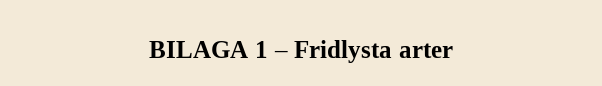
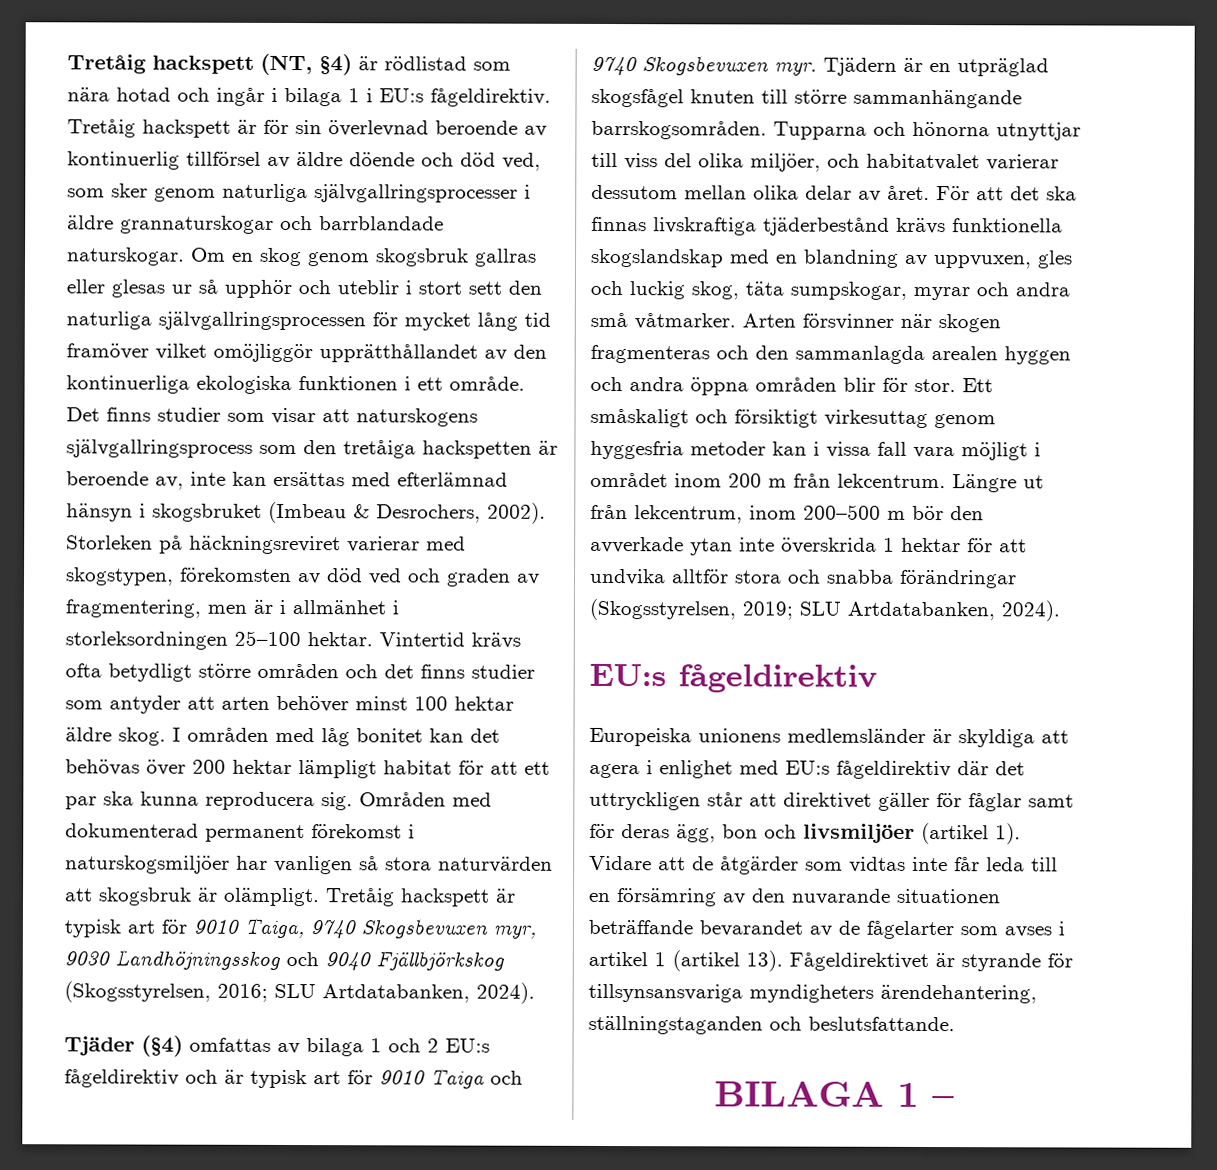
+ Tretåig hackspett (NT, §4) är rödlistad som nära hotad och ingår i bilaga 1 i EU:s fågeldirektiv. Tretåig hackspett är för sin överlevnad beroende av kontinuerlig tillförsel av äldre döende och död ved, som sker genom naturliga självgallringsprocesser i äldre grannaturskogar och barrblandade naturskogar. Om en skog genom skogsbruk gallras eller glesas ur så upphör och uteblir i stort sett den naturliga självgallringsprocessen för mycket lång tid framöver vilket omöjliggör upprätthållandet av den kontinuerliga ekologiska funktionen i ett område. Det finns studier som visar att naturskogens självgallringsprocess som den tretåiga hackspetten är beroende av, inte kan ersättas med efterlämnad hänsyn i skogsbruket (Imbeau & Desrochers, 2002). Storleken på häckningsreviret varierar med skogstypen, förekomsten av död ved och graden av fragmentering, men är i allmänhet i storleksordningen 25–100 hektar. Vintertid krävs ofta betydligt större områden och det finns studier som antyder att arten behöver minst 100 hektar äldre skog. I områden med låg bonitet kan det behövas över 200 hektar lämpligt habitat för att ett par ska kunna reproducera sig. Områden med dokumenterad permanent förekomst i naturskogsmiljöer har vanligen så stora naturvärden att skogsbruk är olämpligt. Tretåig hackspett är typisk art för 9010 Taiga, 9740 Skogsbevuxen myr, 9030 Landhöjningsskog och 9040 Fjällbjörkskog (Skogsstyrelsen, 2016; SLU Artdatabanken, 2024).
+ Tjäder (§4) omfattas av bilaga 1 och 2 EU:s fågeldirektiv och är typisk art för 9010 Taiga och 9740 Skogsbevuxen myr. Tjädern är en utpräglad skogsfågel knuten till större sammanhängande barrskogsområden. Tupparna och hönorna utnyttjar till viss del olika miljöer, och habitatvalet varierar dessutom mellan olika delar av året. För att det ska finnas livskraftiga tjäderbestånd krävs funktionella skogslandskap med en blandning av uppvuxen, gles och luckig skog, täta sumpskogar, myrar och andra små våtmarker. Arten försvinner när skogen fragmenteras och den sammanlagda arealen hyggen och andra öppna områden blir för stor. Ett småskaligt och försiktigt virkesuttag genom hyggesfria metoder kan i vissa fall vara möjligt i området inom 200 m från lekcentrum. Längre ut från lekcentrum, inom 200–500 m bör den avverkade ytan inte överskrida 1 hektar för att undvika alltför stora och snabba förändringar (Skogsstyrelsen, 2019; SLU Artdatabanken, 2024).
+ EU:s fågeldirektiv
+ Europeiska unionens medlemsländer är skyldiga att agera i enlighet med EU:s fågeldirektiv där det uttryckligen står att direktivet gäller för fåglar samt för deras ägg, bon och livsmiljöer (artikel 1). Vidare att de åtgärder som vidtas inte får leda till en försämring av den nuvarande situationen beträffande bevarandet av de fågelarter som avses i artikel 1 (artikel 13). Fågeldirektivet är styrande för tillsynsansvariga myndigheters ärendehantering, ställningstaganden och beslutsfattande.
- BILAGA 1 – Fridlysta arter
+ BILAGA 1 –

